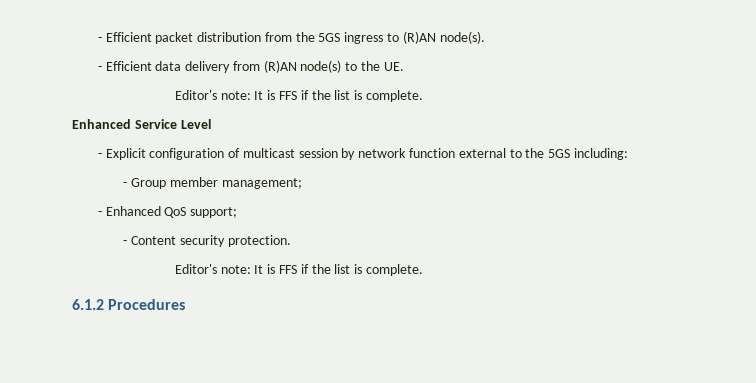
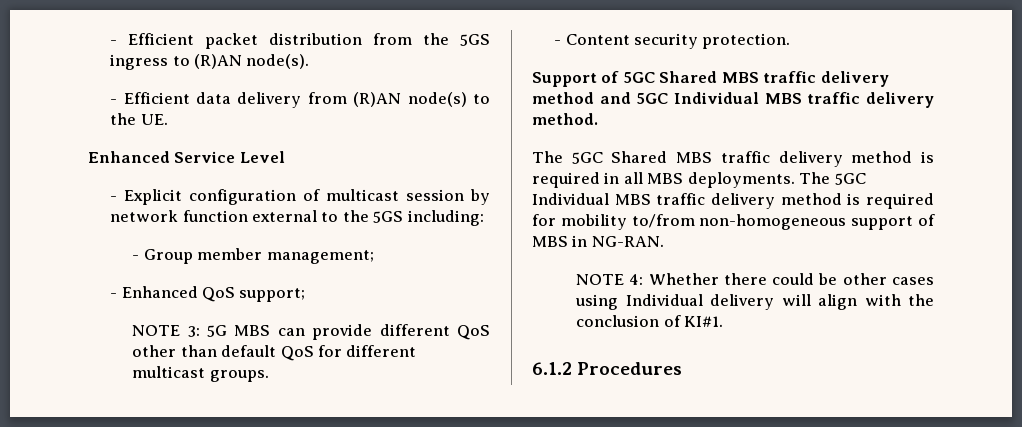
  - Efficient data delivery from (R)AN node(s) to the UE.
- Editor's note: It is FFS if the list is complete.
+ NOTE 3: 5G MBS can provide different QoS other than default QoS for different multicast groups.
  - Content security protection.
- Editor's note: It is FFS if the list is complete.
+ Support of 5GC Shared MBS traffic delivery method and 5GC Individual MBS traffic delivery method.
+ The 5GC Shared MBS traffic delivery method is required in all MBS deployments. The 5GC Individual MBS traffic delivery method is required for mobility to/from non-homogeneous support of MBS in NG-RAN.
+ NOTE 4: Whether there could be other cases using Individual delivery will align with the conclusion of KI#1.

